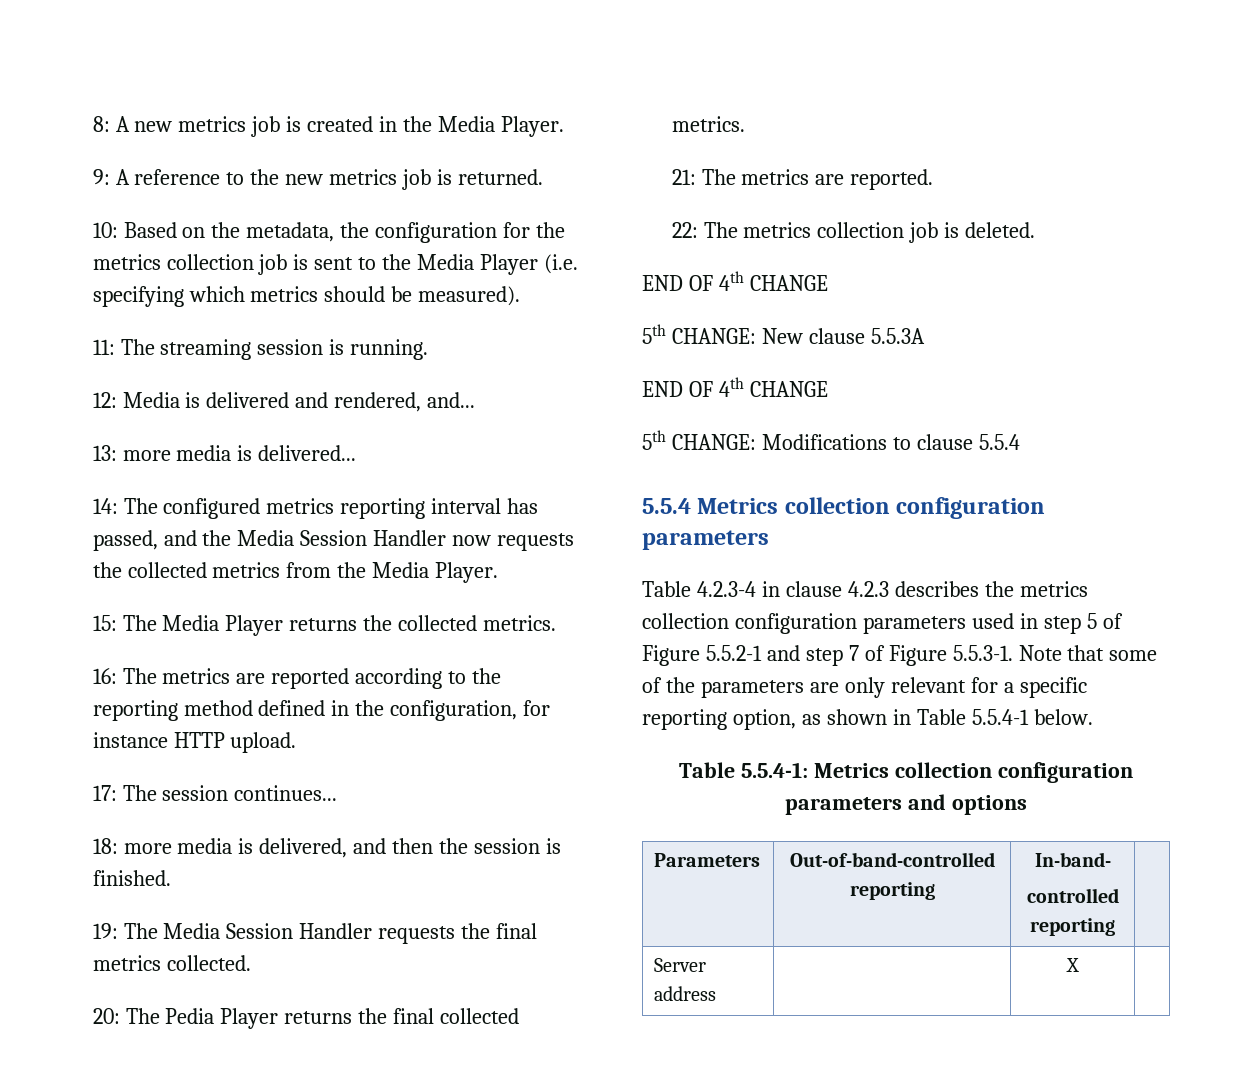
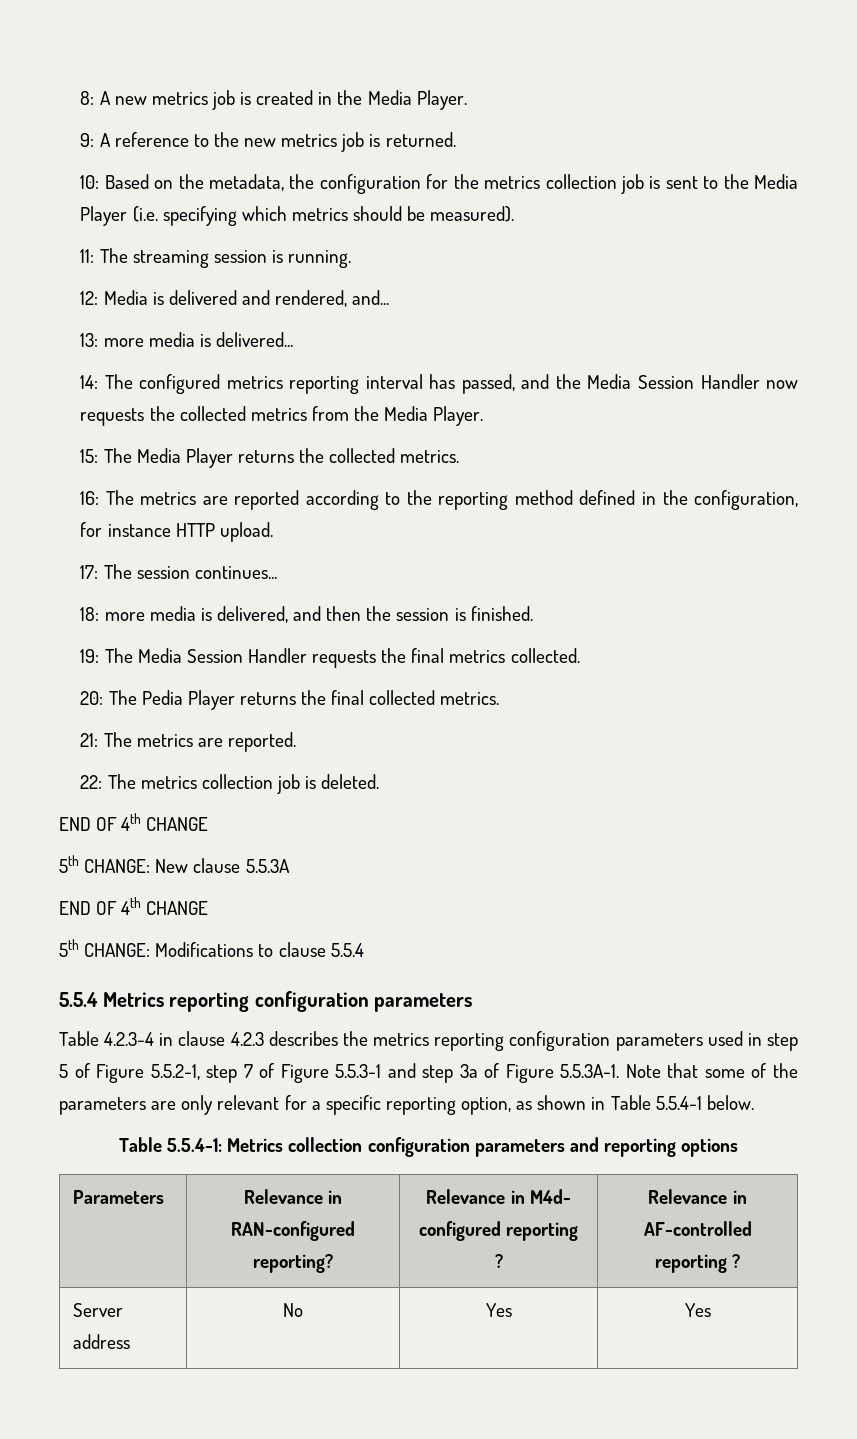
- 5.5.4 Metrics collection configuration parameters
+ 5.5.4 Metrics reporting configuration parameters
- Table 4.2.3-4 in clause 4.2.3 describes the metrics collection configuration parameters used in step 5 of Figure 5.5.2-1 and step 7 of Figure 5.5.3-1. Note that some of the parameters are only relevant for a specific reporting option, as shown in Table 5.5.4-1 below.
+ Table 4.2.3-4 in clause 4.2.3 describes the metrics reporting configuration parameters used in step 5 of Figure 5.5.2-1, step 7 of Figure 5.5.3-1 and step 3a of Figure 5.5.3A-1. Note that some of the parameters are only relevant for a specific reporting option, as shown in Table 5.5.4-1 below.
- Table 5.5.4-1: Metrics collection configuration parameters and options
+ Table 5.5.4-1: Metrics collection configuration parameters and reporting options
- Parameters | Out-of-band-controlled reporting | In-band-
- controlled reporting |
+ Parameters | Relevance in RAN-configured reporting? | Relevance in M4d- configured reporting ? | Relevance in AF-controlled reporting ?
- Server address | | X |
+ Server address | No | Yes | Yes

